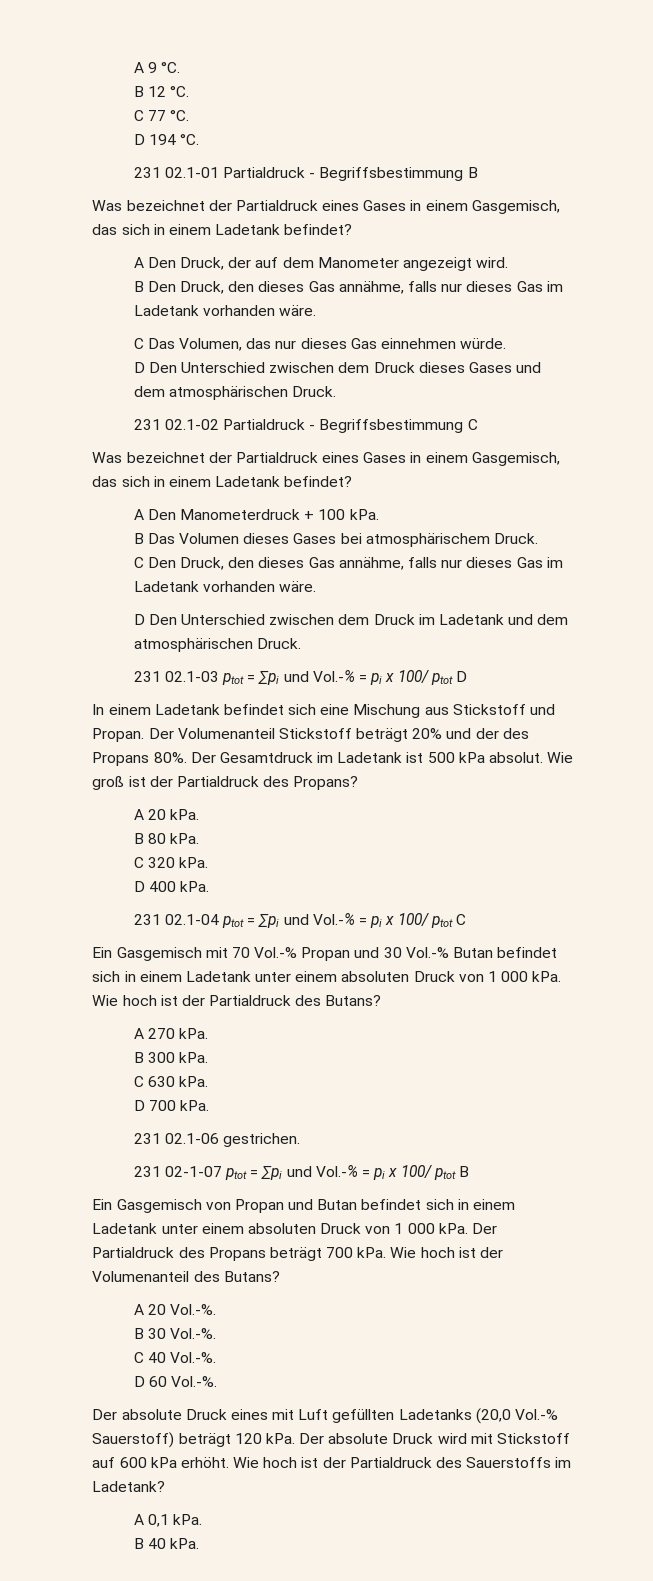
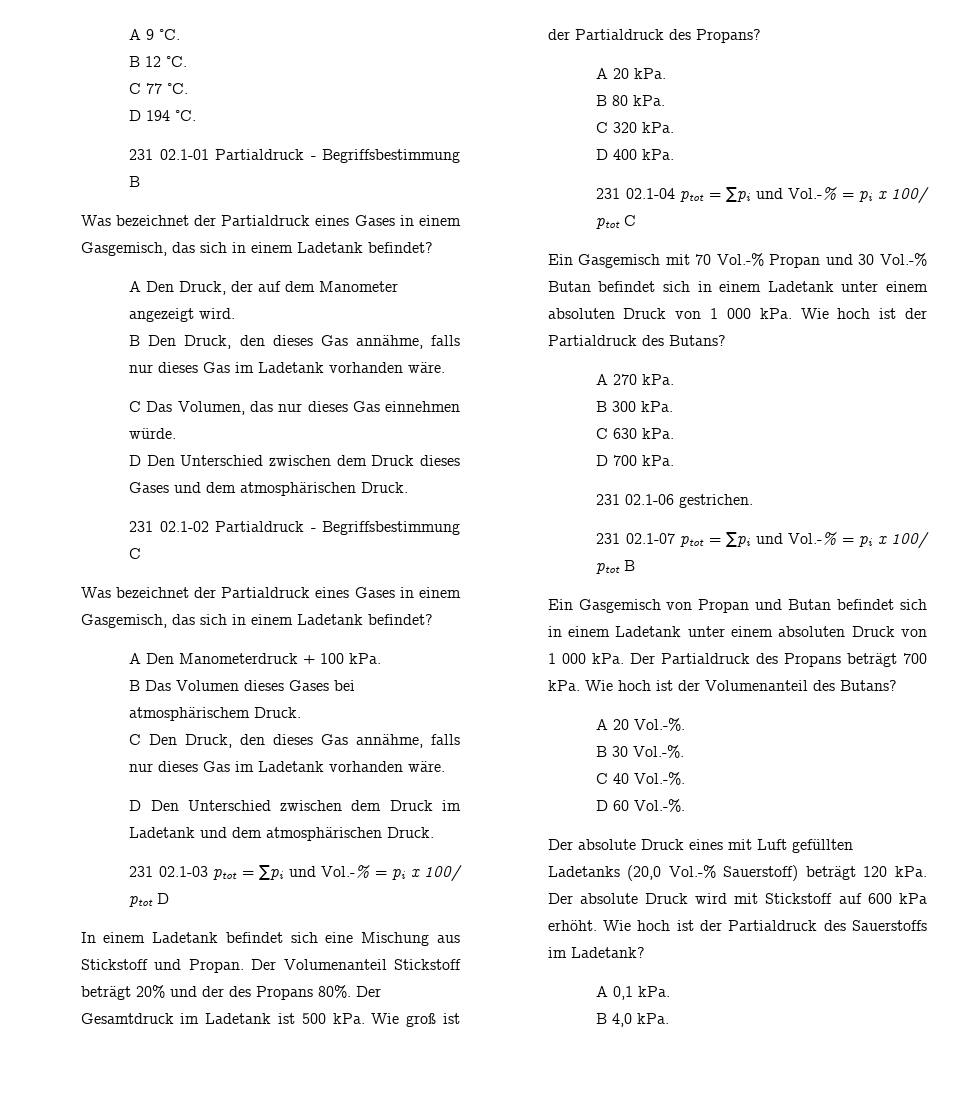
- Der Gesamtdruck im Ladetank ist 500 kPa absolut.
+ Der Gesamtdruck im Ladetank ist 500 kPa.
- 231 02-1-07 ptot = ∑pi und Vol.-% = pi x 100/ ptot B
+ 231 02.1-07 ptot = ∑pi und Vol.-% = pi x 100/ ptot B
- B 40 kPa.
+ B 4,0 kPa.

